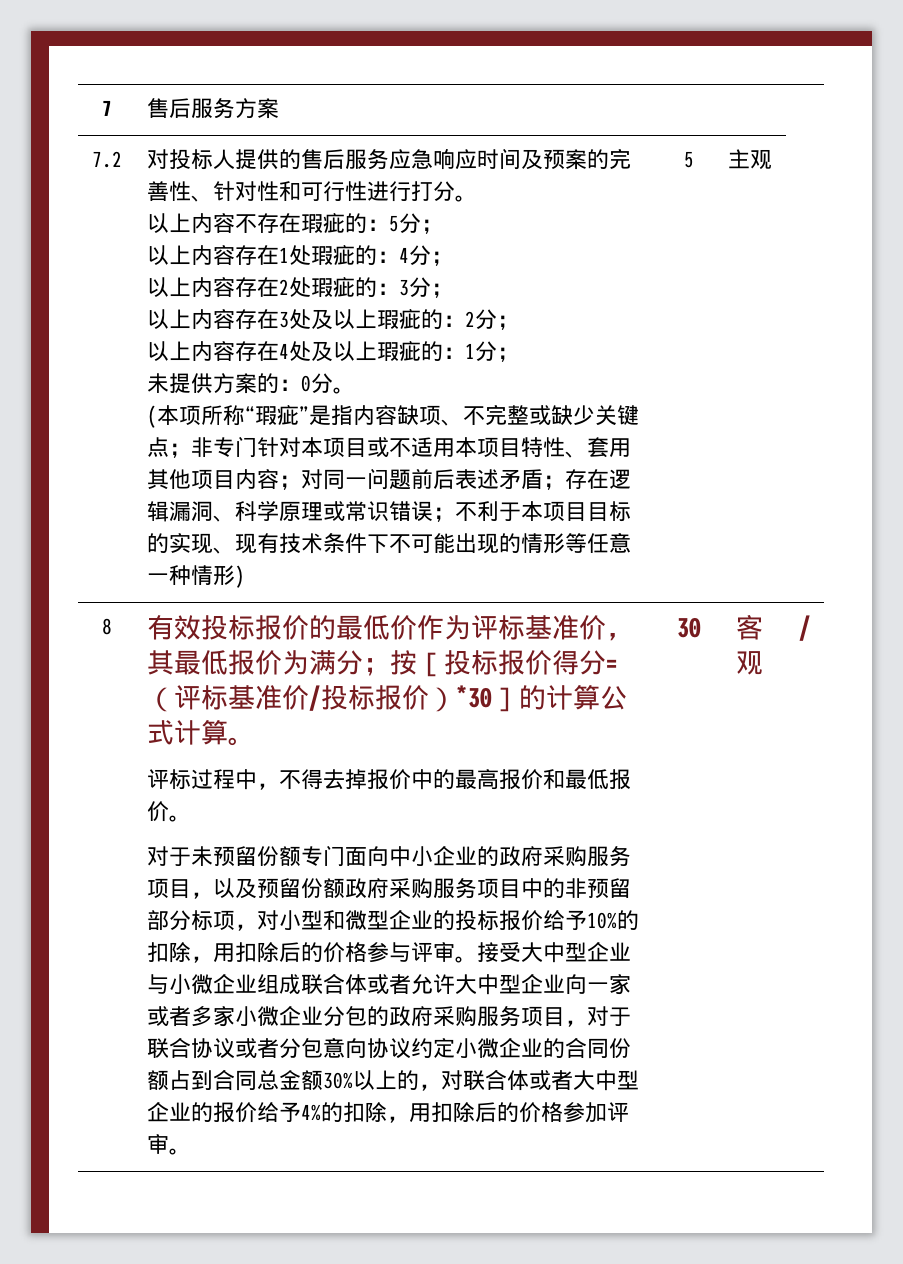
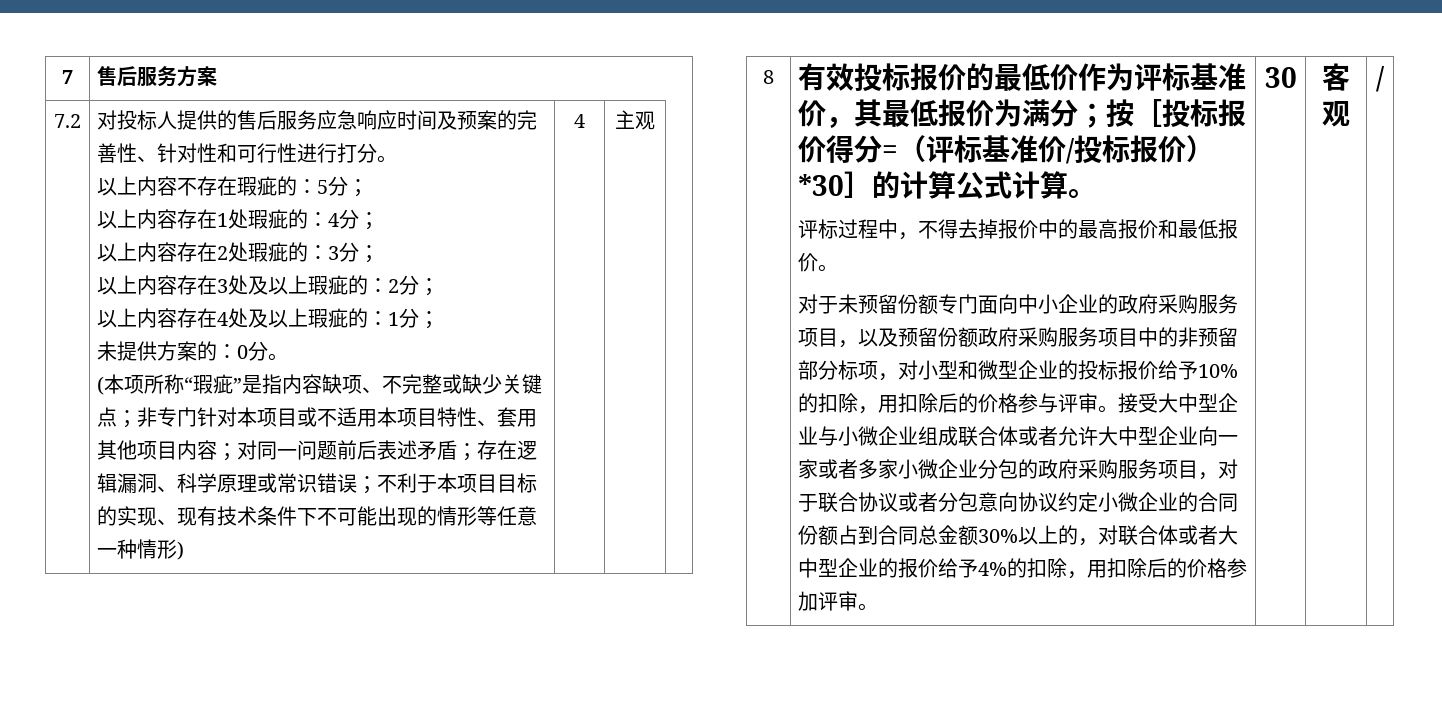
- 不利于本项目目标的实现、现有技术条件下不可能出现的情形等任意一种情形) | 5
+ 不利于本项目目标的实现、现有技术条件下不可能出现的情形等任意一种情形) | 4

